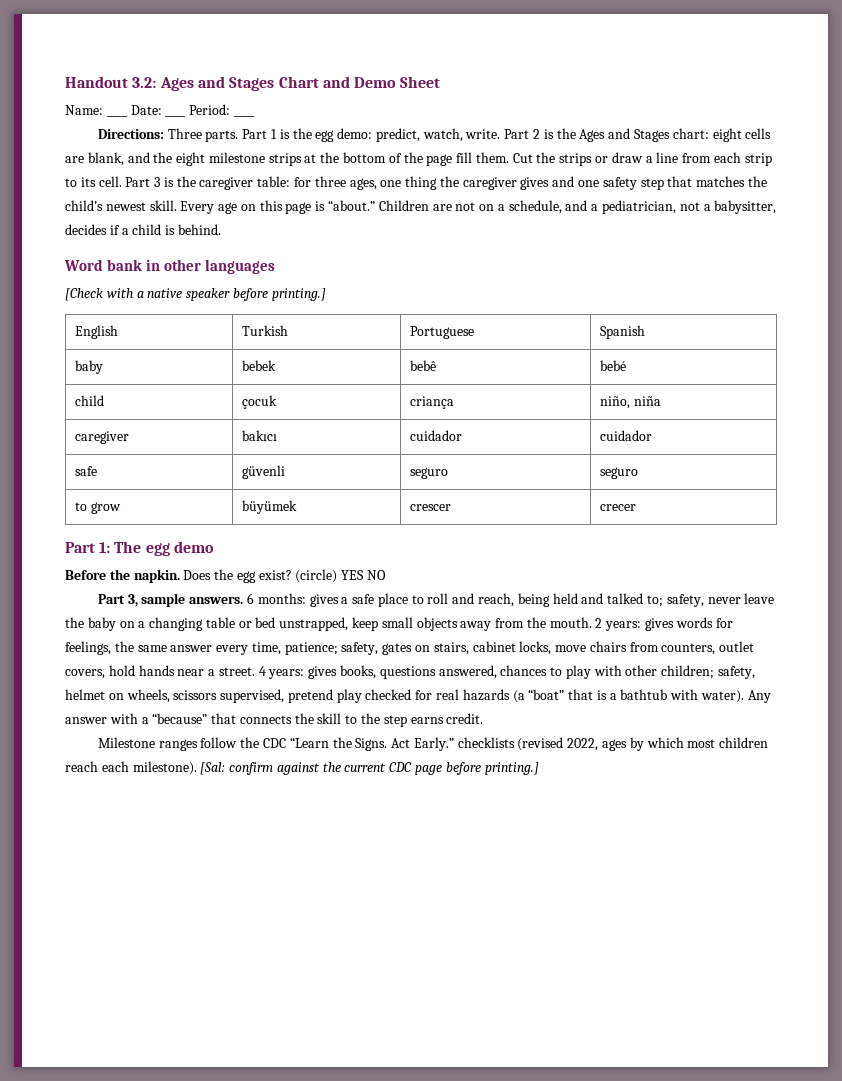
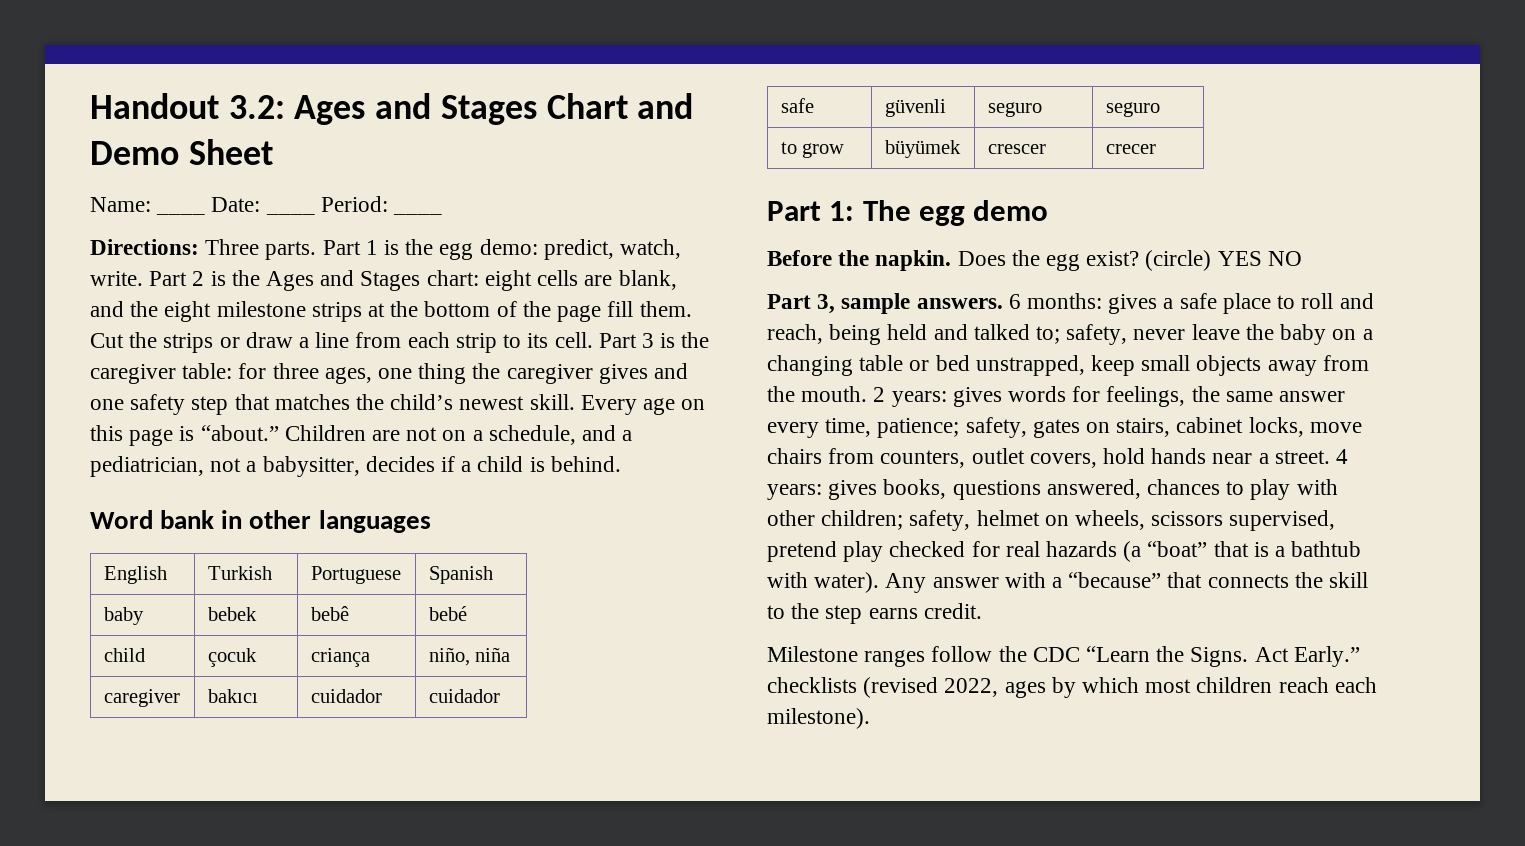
- [Check with a native speaker before printing.]
- [Sal: confirm against the current CDC page before printing.]

